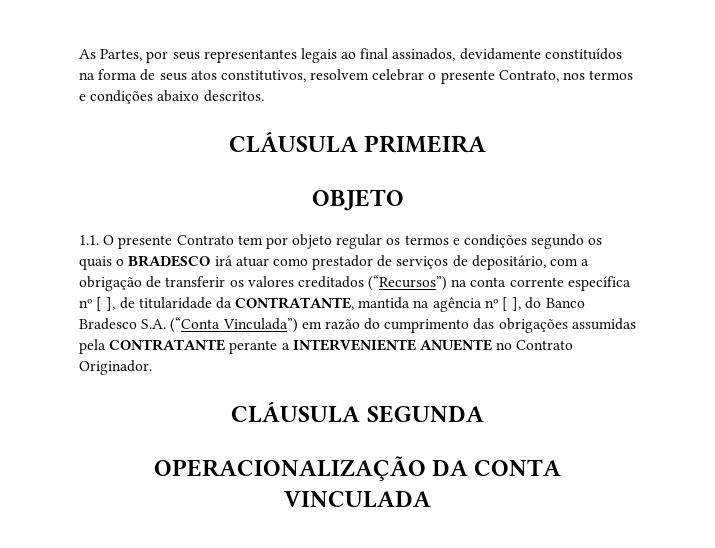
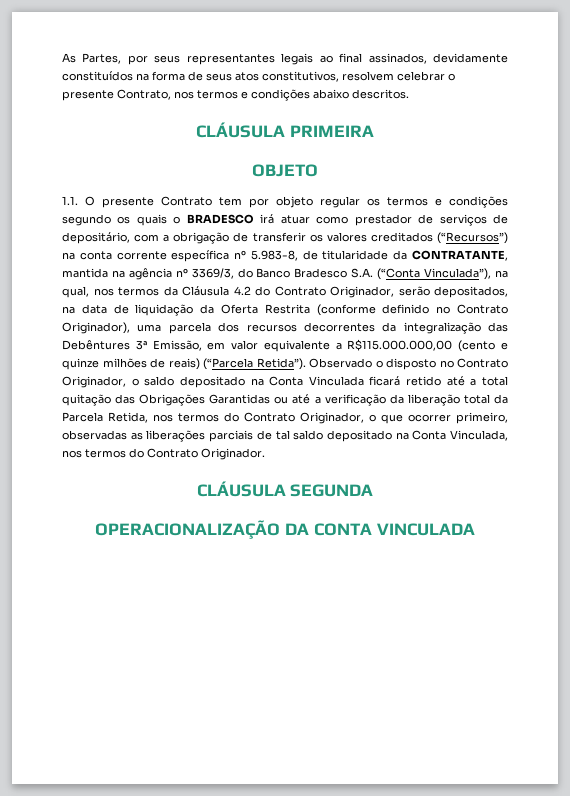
- 1.1. O presente Contrato tem por objeto regular os termos e condições segundo os quais o BRADESCO irá atuar como prestador de serviços de depositário, com a obrigação de transferir os valores creditados (“Recursos”) na conta corrente específica nº [ ], de titularidade da CONTRATANTE, mantida na agência nº [ ], do Banco Bradesco S.A. (“Conta Vinculada”) em razão do cumprimento das obrigações assumidas pela CONTRATANTE perante a INTERVENIENTE ANUENTE no Contrato Originador.
+ 1.1. O presente Contrato tem por objeto regular os termos e condições segundo os quais o BRADESCO irá atuar como prestador de serviços de depositário, com a obrigação de transferir os valores creditados (“Recursos”) na conta corrente específica nº 5.983-8, de titularidade da CONTRATANTE, mantida na agência nº 3369/3, do Banco Bradesco S.A. (“Conta Vinculada”), na qual, nos termos da Cláusula 4.2 do Contrato Originador, serão depositados, na data de liquidação da Oferta Restrita (conforme definido no Contrato Originador), uma parcela dos recursos decorrentes da integralização das Debêntures 3ª Emissão, em valor equivalente a R$115.000.000,00 (cento e quinze milhões de reais) (“Parcela Retida”). Observado o disposto no Contrato Originador, o saldo depositado na Conta Vinculada ficará retido até a total quitação das Obrigações Garantidas ou até a verificação da liberação total da Parcela Retida, nos termos do Contrato Originador, o que ocorrer primeiro, observadas as liberações parciais de tal saldo depositado na Conta Vinculada, nos termos do Contrato Originador.

